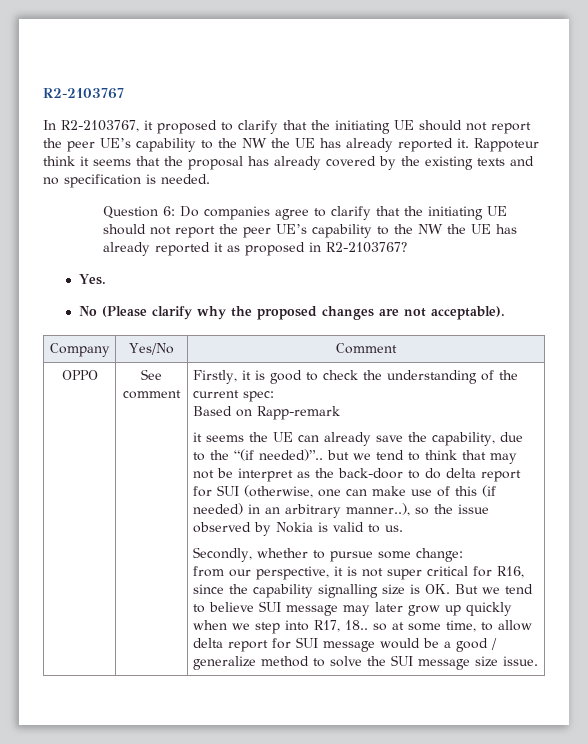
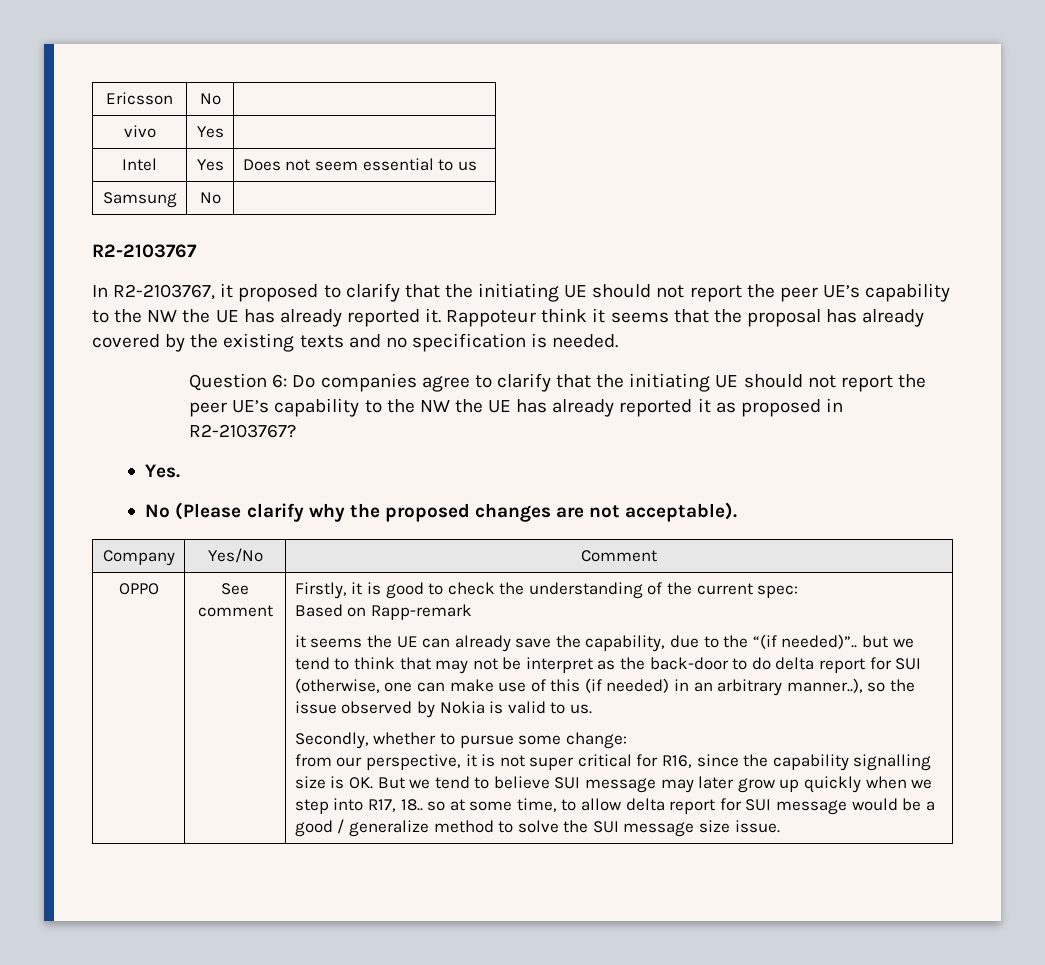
+ Ericsson | No |
+ vivo | Yes |
+ Intel | Yes | Does not seem essential to us
+ Samsung | No |

